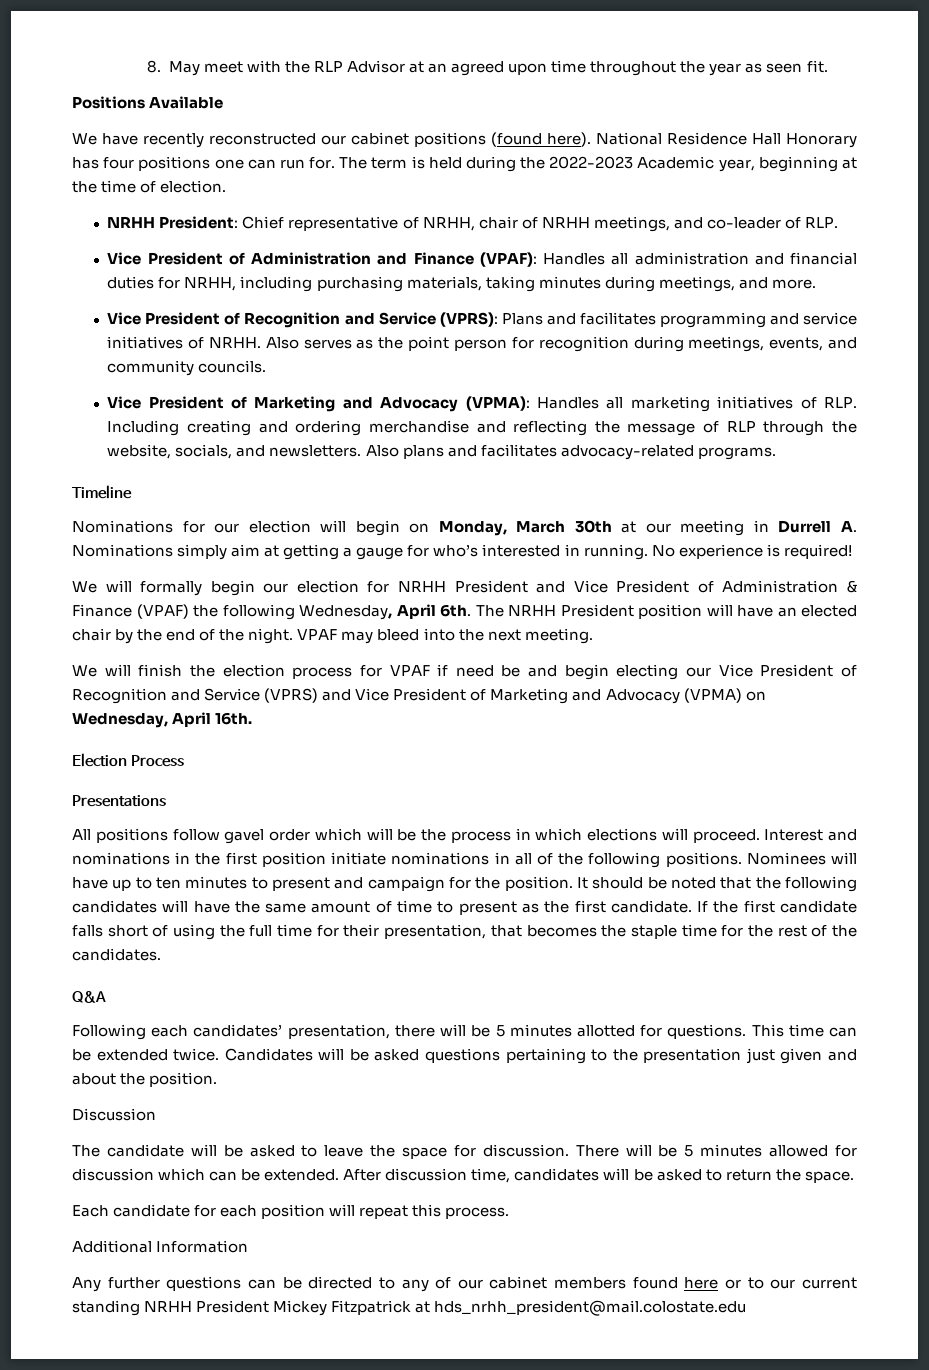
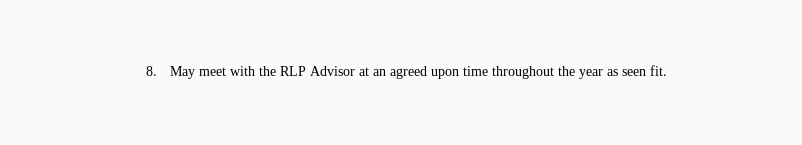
- Positions Available
- We have recently reconstructed our cabinet positions (found here). National Residence Hall Honorary has four positions one can run for. The term is held during the 2022-2023 Academic year, beginning at the time of election.
- NRHH President: Chief representative of NRHH, chair of NRHH meetings, and co-leader of RLP.
- Vice President of Administration and Finance (VPAF): Handles all administration and financial duties for NRHH, including purchasing materials, taking minutes during meetings, and more.
- Vice President of Recognition and Service (VPRS): Plans and facilitates programming and service initiatives of NRHH. Also serves as the point person for recognition during meetings, events, and community councils.
- Vice President of Marketing and Advocacy (VPMA): Handles all marketing initiatives of RLP. Including creating and ordering merchandise and reflecting the message of RLP through the website, socials, and newsletters. Also plans and facilitates advocacy-related programs.
- Timeline
- Nominations for our election will begin on Monday, March 30th at our meeting in Durrell A. Nominations simply aim at getting a gauge for who’s interested in running. No experience is required!
- We will formally begin our election for NRHH President and Vice President of Administration & Finance (VPAF) the following Wednesday, April 6th. The NRHH President position will have an elected chair by the end of the night. VPAF may bleed into the next meeting.
- We will finish the election process for VPAF if need be and begin electing our Vice President of Recognition and Service (VPRS) and Vice President of Marketing and Advocacy (VPMA) on Wednesday, April 16th.
- Election Process
- Presentations
- All positions follow gavel order which will be the process in which elections will proceed. Interest and nominations in the first position initiate nominations in all of the following positions. Nominees will have up to ten minutes to present and campaign for the position. It should be noted that the following candidates will have the same amount of time to present as the first candidate. If the first candidate falls short of using the full time for their presentation, that becomes the staple time for the rest of the candidates.
- Q&A
- Following each candidates’ presentation, there will be 5 minutes allotted for questions. This time can be extended twice. Candidates will be asked questions pertaining to the presentation just given and about the position.
- Discussion
- The candidate will be asked to leave the space for discussion. There will be 5 minutes allowed for discussion which can be extended. After discussion time, candidates will be asked to return the space.
- Each candidate for each position will repeat this process.
- Additional Information
- Any further questions can be directed to any of our cabinet members found here or to our current standing NRHH President Mickey Fitzpatrick at hds_nrhh_president@mail.colostate.edu

